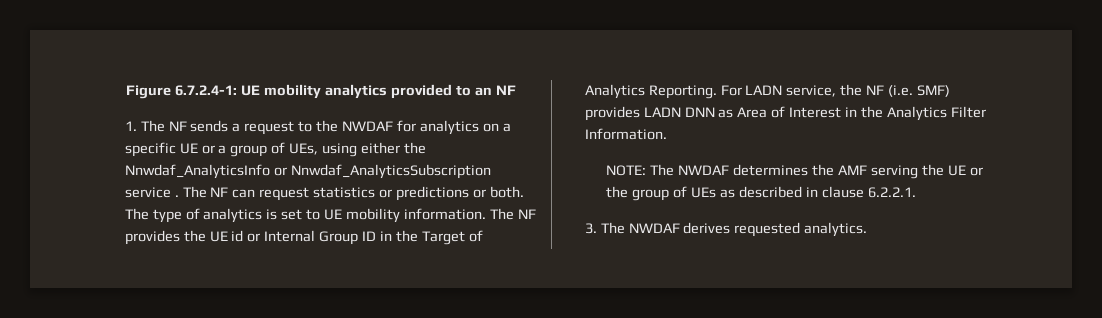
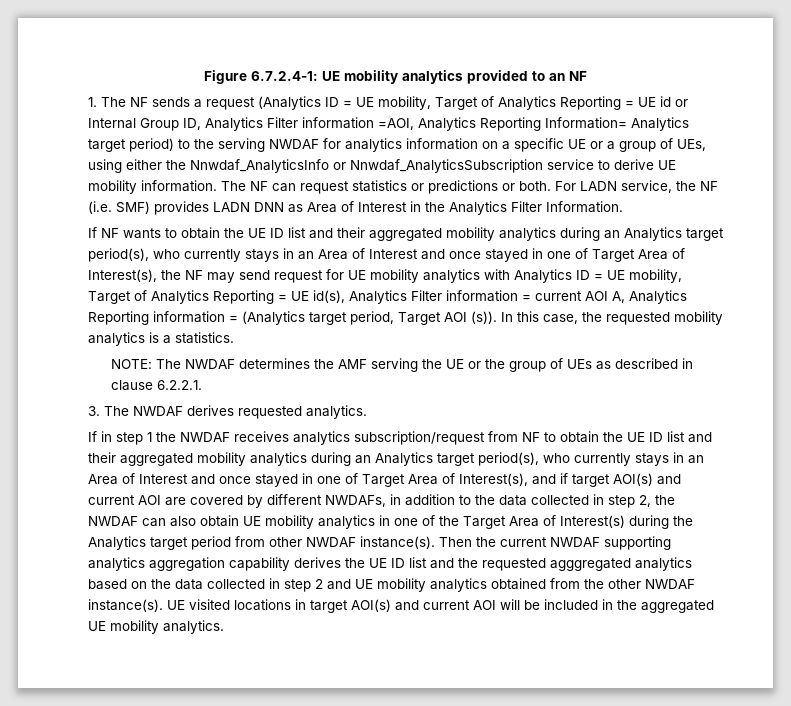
- 1. The NF sends a request to the NWDAF for analytics on a specific UE or a group of UEs, using either the Nnwdaf_AnalyticsInfo or Nnwdaf_AnalyticsSubscription service .
+ 1. The NF sends a request (Analytics ID = UE mobility, Target of Analytics Reporting = UE id or Internal Group ID, Analytics Filter information =AOI, Analytics Reporting Information= Analytics target period) to the serving NWDAF for analytics information on a specific UE or a group of UEs, using either the Nnwdaf_AnalyticsInfo or Nnwdaf_AnalyticsSubscription service to derive UE mobility information.
- The type of analytics is set to UE mobility information. The NF provides the UE id or Internal Group ID in the Target of Analytics Reporting.
+ If NF wants to obtain the UE ID list and their aggregated mobility analytics during an Analytics target period(s), who currently stays in an Area of Interest and once stayed in one of Target Area of Interest(s), the NF may send request for UE mobility analytics with Analytics ID = UE mobility, Target of Analytics Reporting = UE id(s), Analytics Filter information = current AOI A, Analytics Reporting information = (Analytics target period, Target AOI (s)). In this case, the requested mobility analytics is a statistics.
+ If in step 1 the NWDAF receives analytics subscription/request from NF to obtain the UE ID list and their aggregated mobility analytics during an Analytics target period(s), who currently stays in an Area of Interest and once stayed in one of Target Area of Interest(s), and if target AOI(s) and current AOI are covered by different NWDAFs, in addition to the data collected in step 2, the NWDAF can also obtain UE mobility analytics in one of the Target Area of Interest(s) during the Analytics target period from other NWDAF instance(s). Then the current NWDAF supporting analytics aggregation capability derives the UE ID list and the requested agggregated analytics based on the data collected in step 2 and UE mobility analytics obtained from the other NWDAF instance(s). UE visited locations in target AOI(s) and current AOI will be included in the aggregated UE mobility analytics.

